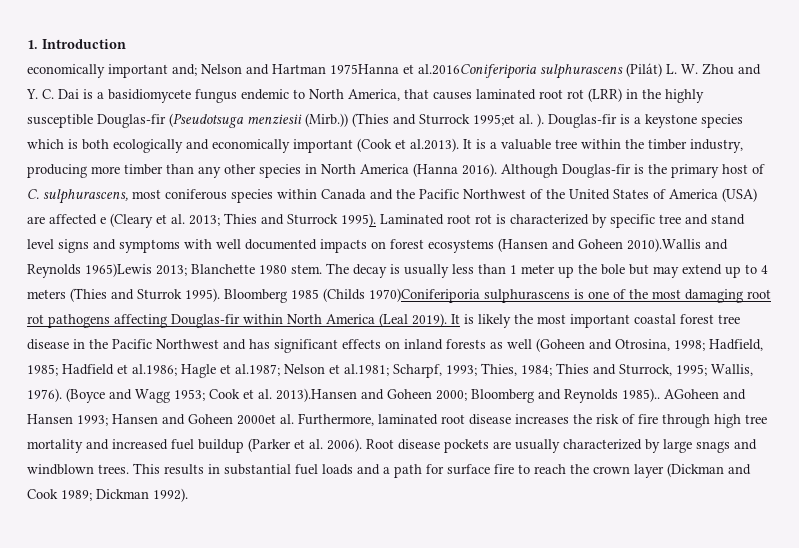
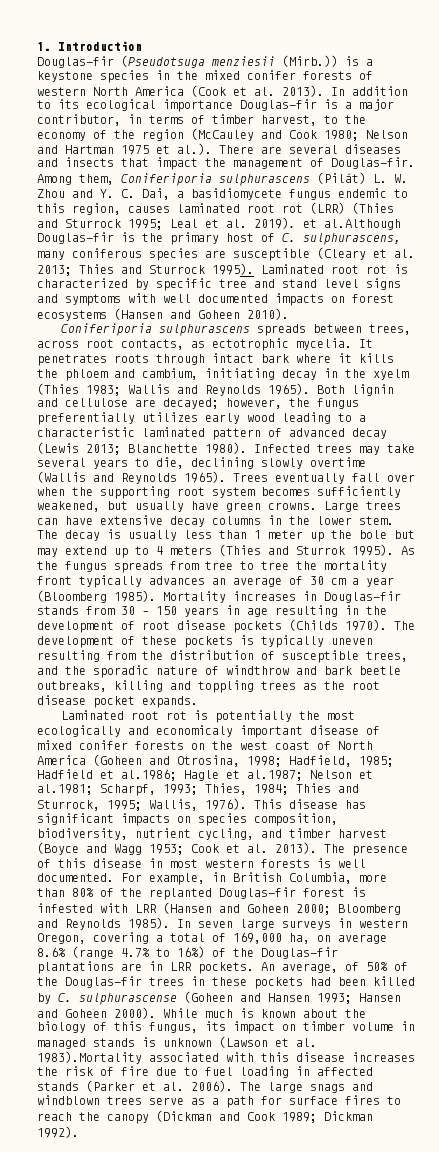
- economically important and; Nelson and Hartman 1975Hanna et al.2016Coniferiporia sulphurascens (Pilát) L. W. Zhou and Y. C. Dai is a basidiomycete fungus endemic to North America, that causes laminated root rot (LRR) in the highly susceptible Douglas-fir (Pseudotsuga menziesii (Mirb.)) (Thies and Sturrock 1995;et al. ). Douglas-fir is a keystone species which is both ecologically and economically important (Cook et al.2013). It is a valuable tree within the timber industry, producing more timber than any other species in North America (Hanna 2016). Although Douglas-fir is the primary host of C. sulphurascens, most coniferous species within Canada and the Pacific Northwest of the United States of America (USA) are affected e (Cleary et al. 2013; Thies and Sturrock 1995).
+ Douglas-fir (Pseudotsuga menziesii (Mirb.)) is a keystone species in the mixed conifer forests of western North America (Cook et al. 2013). In addition to its ecological importance Douglas-fir is a major contributor, in terms of timber harvest, to the economy of the region (McCauley and Cook 1980; Nelson and Hartman 1975 et al.). There are several diseases and insects that impact the management of Douglas-fir. Among them, Coniferiporia sulphurascens (Pilát) L. W. Zhou and Y. C. Dai, a basidiomycete fungus endemic to this region, causes laminated root rot (LRR) (Thies and Sturrock 1995; Leal et al. 2019). et al.Although Douglas-fir is the primary host of C. sulphurascens, many coniferous species are susceptible (Cleary et al. 2013; Thies and Sturrock 1995).
- Laminated root rot is characterized by specific tree and stand level signs and symptoms with well documented impacts on forest ecosystems (Hansen and Goheen 2010).Wallis and Reynolds 1965)Lewis 2013; Blanchette 1980 stem.
+ Laminated root rot is characterized by specific tree and stand level signs and symptoms with well documented impacts on forest ecosystems (Hansen and Goheen 2010).
+ Coniferiporia sulphurascens spreads between trees, across root contacts, as ectotrophic mycelia. It penetrates roots through intact bark where it kills the phloem and cambium, initiating decay in the xyelm (Thies 1983; Wallis and Reynolds 1965). Both lignin and cellulose are decayed; however, the fungus preferentially utilizes early wood leading to a characteristic laminated pattern of advanced decay (Lewis 2013; Blanchette 1980). Infected trees may take several years to die, declining slowly overtime (Wallis and Reynolds 1965). Trees eventually fall over when the supporting root system becomes sufficiently weakened, but usually have green crowns. Large trees can have extensive decay columns in the lower stem.
- Bloomberg 1985 (Childs 1970)Coniferiporia sulphurascens is one of the most damaging root rot pathogens affecting Douglas-fir within North America (Leal 2019). It is likely the most important coastal forest tree disease in the Pacific Northwest and has significant effects on inland forests as well (Goheen and Otrosina, 1998; Hadfield, 1985; Hadfield et al.1986; Hagle et al.1987; Nelson et al.1981; Scharpf, 1993; Thies, 1984; Thies and Sturrock, 1995; Wallis, 1976).
+ As the fungus spreads from tree to tree the mortality front typically advances an average of 30 cm a year (Bloomberg 1985). Mortality increases in Douglas-fir stands from 30 – 150 years in age resulting in the development of root disease pockets (Childs 1970). The development of these pockets is typically uneven resulting from the distribution of susceptible trees, and the sporadic nature of windthrow and bark beetle outbreaks, killing and toppling trees as the root disease pocket expands.
+ Laminated root rot is potentially the most ecologically and economicaly important disease of mixed conifer forests on the west coast of North America (Goheen and Otrosina, 1998; Hadfield, 1985; Hadfield et al.1986; Hagle et al.1987; Nelson et al.1981; Scharpf, 1993; Thies, 1984; Thies and Sturrock, 1995; Wallis, 1976).
- (Boyce and Wagg 1953; Cook et al. 2013).Hansen and Goheen 2000; Bloomberg and Reynolds 1985).. AGoheen and Hansen 1993; Hansen and Goheen 2000et al. Furthermore, laminated root disease increases the risk of fire through high tree mortality and increased fuel buildup (Parker et al. 2006). Root disease pockets are usually characterized by large snags and windblown trees. This results in substantial fuel loads and a path for surface fire to reach the crown layer (Dickman and Cook 1989; Dickman 1992).
+ This disease has significant impacts on species composition, biodiversity, nutrient cycling, and timber harvest (Boyce and Wagg 1953; Cook et al. 2013). The presence of this disease in most western forests is well documented. For example, in British Columbia, more than 80% of the replanted Douglas-fir forest is infested with LRR (Hansen and Goheen 2000; Bloomberg and Reynolds 1985). In seven large surveys in western Oregon, covering a total of 169,000 ha, on average 8.6% (range 4.7% to 16%) of the Douglas-fir plantations are in LRR pockets. An average, of 50% of the Douglas-fir trees in these pockets had been killed by C. sulphurascense (Goheen and Hansen 1993; Hansen and Goheen 2000). While much is known about the biology of this fungus, its impact on timber volume in managed stands is unknown (Lawson et al. 1983).Mortality associated with this disease increases the risk of fire due to fuel loading in affected stands (Parker et al. 2006). The large snags and windblown trees serve as a path for surface fires to reach the canopy (Dickman and Cook 1989; Dickman 1992).

